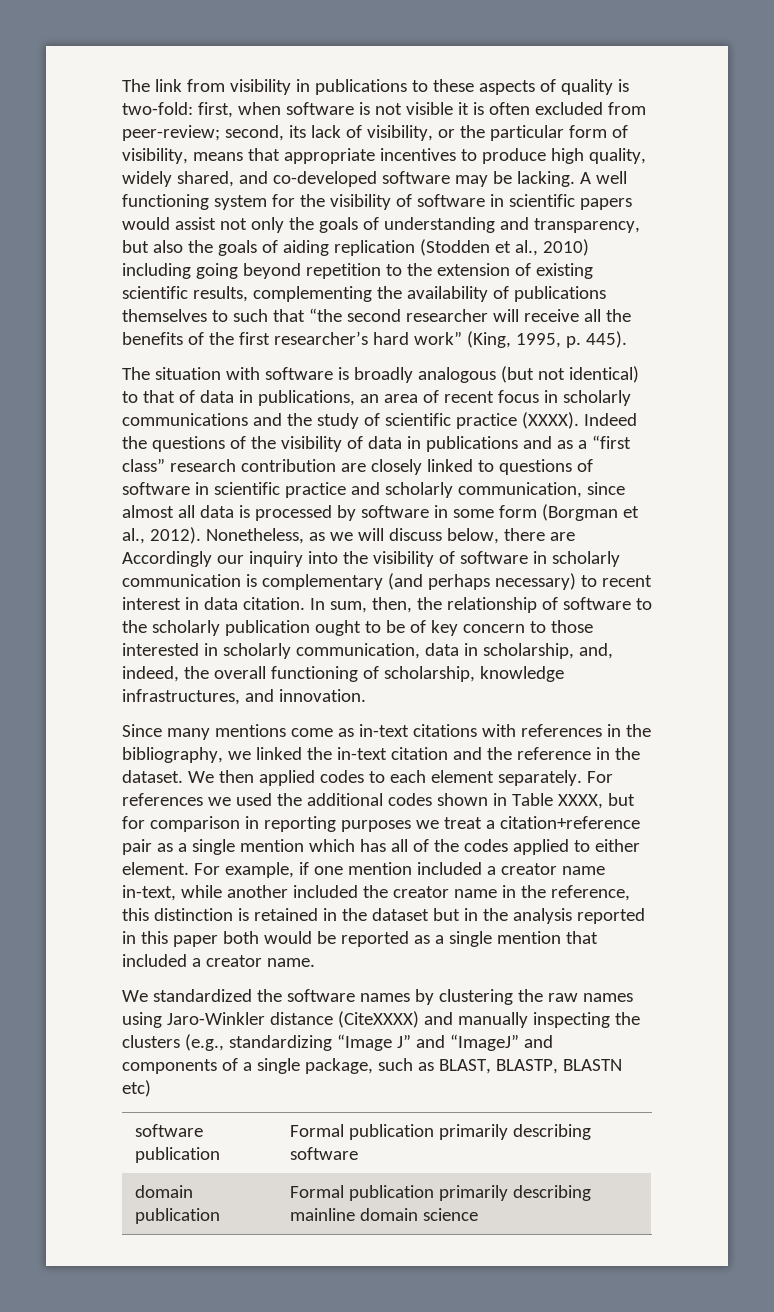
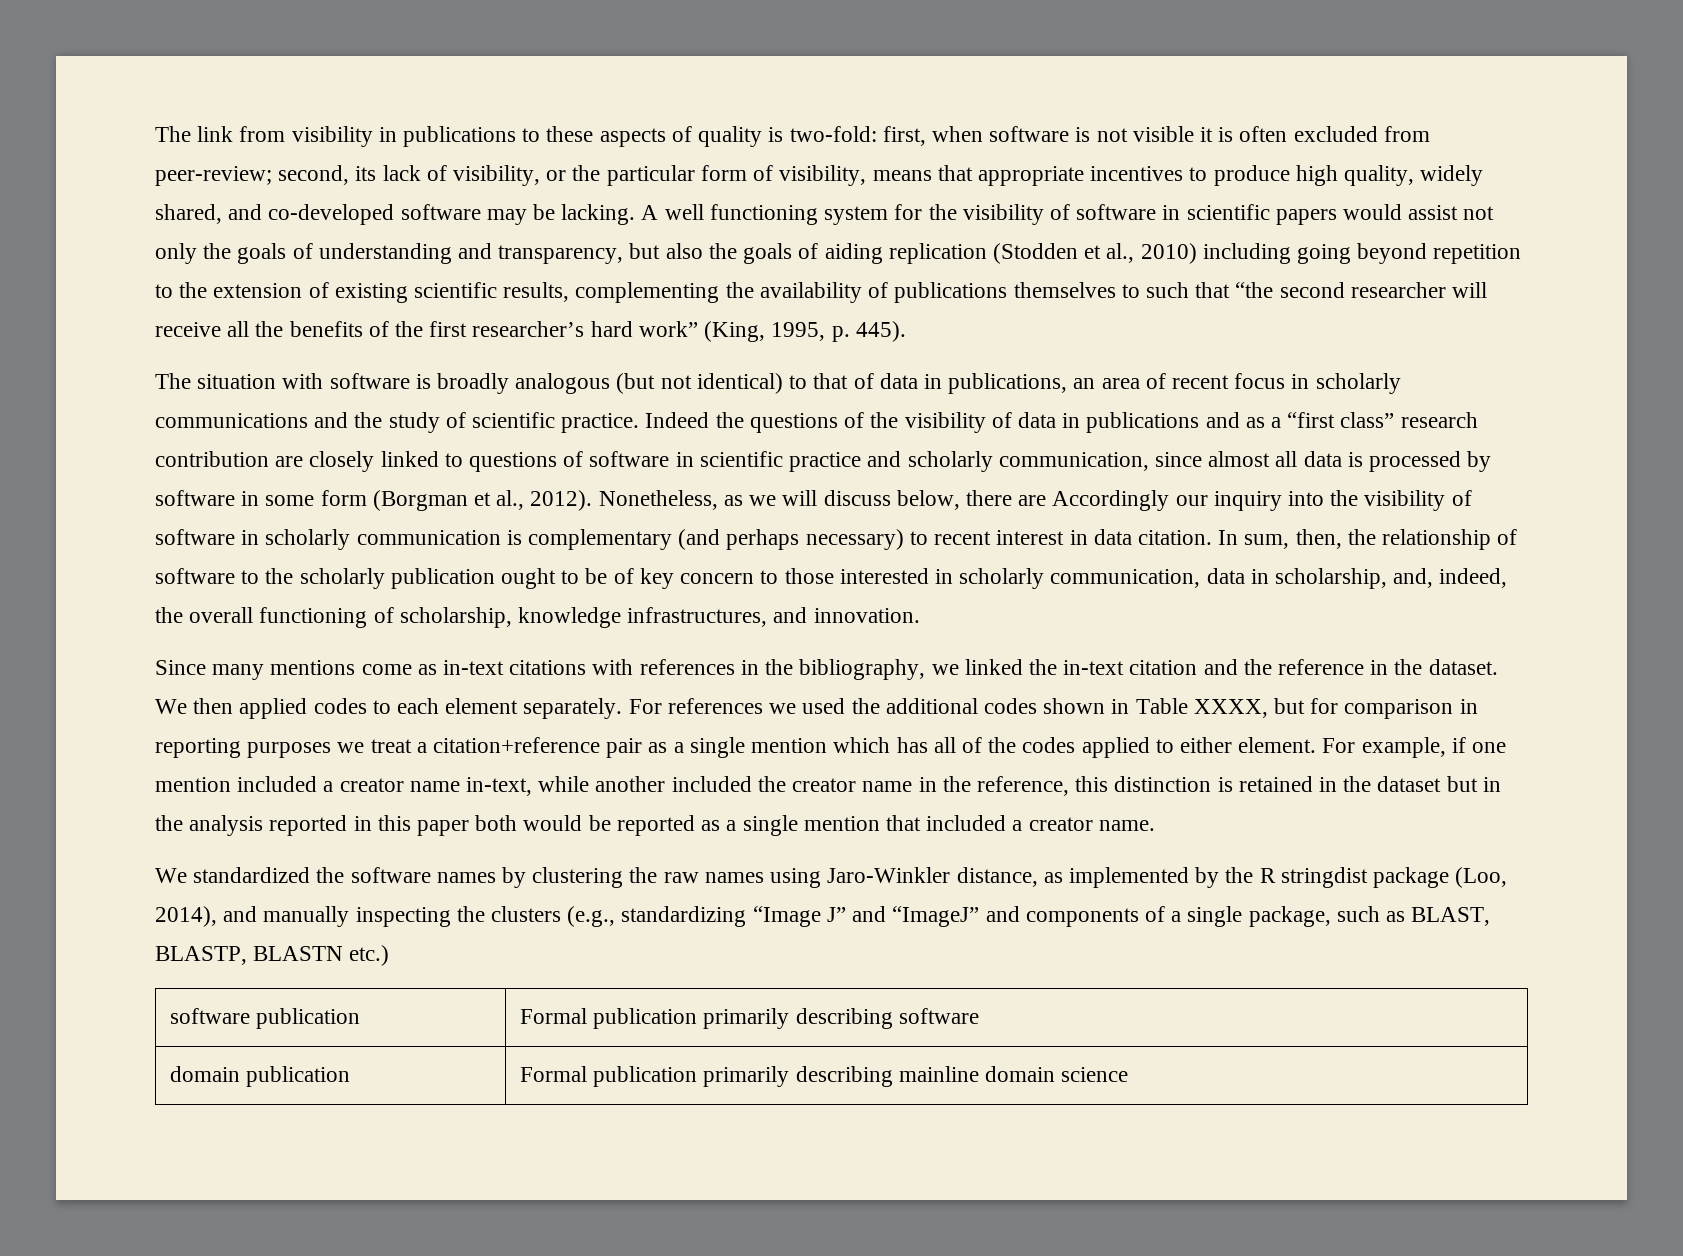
- The situation with software is broadly analogous (but not identical) to that of data in publications, an area of recent focus in scholarly communications and the study of scientific practice (XXXX).
+ The situation with software is broadly analogous (but not identical) to that of data in publications, an area of recent focus in scholarly communications and the study of scientific practice.
- We standardized the software names by clustering the raw names using Jaro-Winkler distance (CiteXXXX) and manually inspecting the clusters (e.g., standardizing “Image J” and “ImageJ” and components of a single package, such as BLAST, BLASTP, BLASTN etc)
+ We standardized the software names by clustering the raw names using Jaro-Winkler distance, as implemented by the R stringdist package (Loo, 2014), and manually inspecting the clusters (e.g., standardizing “Image J” and “ImageJ” and components of a single package, such as BLAST, BLASTP, BLASTN etc.)

